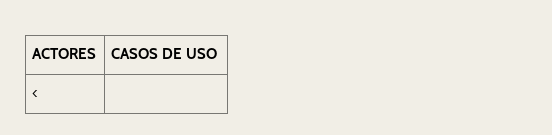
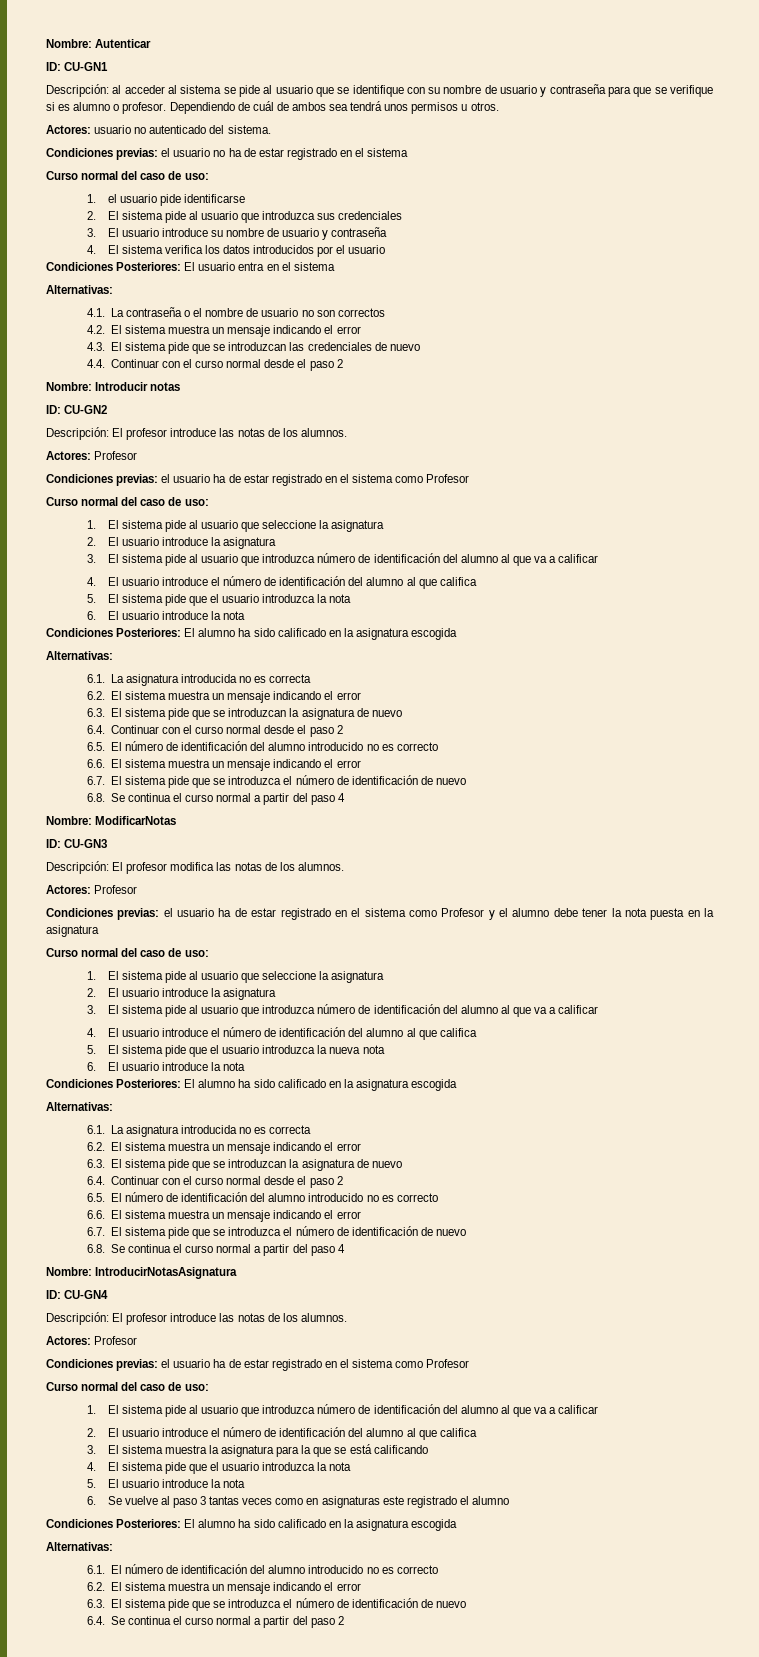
- ACTORES | CASOS DE USO
- < |
+ Nombre: Autenticar
+ ID: CU-GN1
+ Descripción: al acceder al sistema se pide al usuario que se identifique con su nombre de usuario y contraseña para que se verifique si es alumno o profesor. Dependiendo de cuál de ambos sea tendrá unos permisos u otros.
+ Actores: usuario no autenticado del sistema.
+ Condiciones previas: el usuario no ha de estar registrado en el sistema
+ Curso normal del caso de uso:
+ 1. el usuario pide identificarse
+ 2. El sistema pide al usuario que introduzca sus credenciales
+ 3. El usuario introduce su nombre de usuario y contraseña
+ 4. El sistema verifica los datos introducidos por el usuario
+ Condiciones Posteriores: El usuario entra en el sistema
+ Alternativas:
+ 4.1. La contraseña o el nombre de usuario no son correctos
+ 4.2. El sistema muestra un mensaje indicando el error
+ 4.3. El sistema pide que se introduzcan las credenciales de nuevo
+ 4.4. Continuar con el curso normal desde el paso 2
+ Nombre: Introducir notas
+ ID: CU-GN2
+ Descripción: El profesor introduce las notas de los alumnos.
+ Actores: Profesor
+ Condiciones previas: el usuario ha de estar registrado en el sistema como Profesor
+ Curso normal del caso de uso:
+ 1. El sistema pide al usuario que seleccione la asignatura
+ 2. El usuario introduce la asignatura
+ 3. El sistema pide al usuario que introduzca número de identificación del alumno al que va a calificar
+ 4. El usuario introduce el número de identificación del alumno al que califica
+ 5. El sistema pide que el usuario introduzca la nota
+ 6. El usuario introduce la nota
+ Condiciones Posteriores: El alumno ha sido calificado en la asignatura escogida
+ Alternativas:
+ 6.1. La asignatura introducida no es correcta
+ 6.2. El sistema muestra un mensaje indicando el error
+ 6.3. El sistema pide que se introduzcan la asignatura de nuevo
+ 6.4. Continuar con el curso normal desde el paso 2
+ 6.5. El número de identificación del alumno introducido no es correcto
+ 6.6. El sistema muestra un mensaje indicando el error
+ 6.7. El sistema pide que se introduzca el número de identificación de nuevo
+ 6.8. Se continua el curso normal a partir del paso 4
+ Nombre: ModificarNotas
+ ID: CU-GN3
+ Descripción: El profesor modifica las notas de los alumnos.
+ Actores: Profesor
+ Condiciones previas: el usuario ha de estar registrado en el sistema como Profesor y el alumno debe tener la nota puesta en la asignatura
+ Curso normal del caso de uso:
+ 1. El sistema pide al usuario que seleccione la asignatura
+ 2. El usuario introduce la asignatura
+ 3. El sistema pide al usuario que introduzca número de identificación del alumno al que va a calificar
+ 4. El usuario introduce el número de identificación del alumno al que califica
+ 5. El sistema pide que el usuario introduzca la nueva nota
+ 6. El usuario introduce la nota
+ Condiciones Posteriores: El alumno ha sido calificado en la asignatura escogida
+ Alternativas:
+ 6.1. La asignatura introducida no es correcta
+ 6.2. El sistema muestra un mensaje indicando el error
+ 6.3. El sistema pide que se introduzcan la asignatura de nuevo
+ 6.4. Continuar con el curso normal desde el paso 2
+ 6.5. El número de identificación del alumno introducido no es correcto
+ 6.6. El sistema muestra un mensaje indicando el error
+ 6.7. El sistema pide que se introduzca el número de identificación de nuevo
+ 6.8. Se continua el curso normal a partir del paso 4
+ Nombre: IntroducirNotasAsignatura
+ ID: CU-GN4
+ Descripción: El profesor introduce las notas de los alumnos.
+ Actores: Profesor
+ Condiciones previas: el usuario ha de estar registrado en el sistema como Profesor
+ Curso normal del caso de uso:
+ 1. El sistema pide al usuario que introduzca número de identificación del alumno al que va a calificar
+ 2. El usuario introduce el número de identificación del alumno al que califica
+ 3. El sistema muestra la asignatura para la que se está calificando
+ 4. El sistema pide que el usuario introduzca la nota
+ 5. El usuario introduce la nota
+ 6. Se vuelve al paso 3 tantas veces como en asignaturas este registrado el alumno
+ Condiciones Posteriores: El alumno ha sido calificado en la asignatura escogida
+ Alternativas:
+ 6.1. El número de identificación del alumno introducido no es correcto
+ 6.2. El sistema muestra un mensaje indicando el error
+ 6.3. El sistema pide que se introduzca el número de identificación de nuevo
+ 6.4. Se continua el curso normal a partir del paso 2

